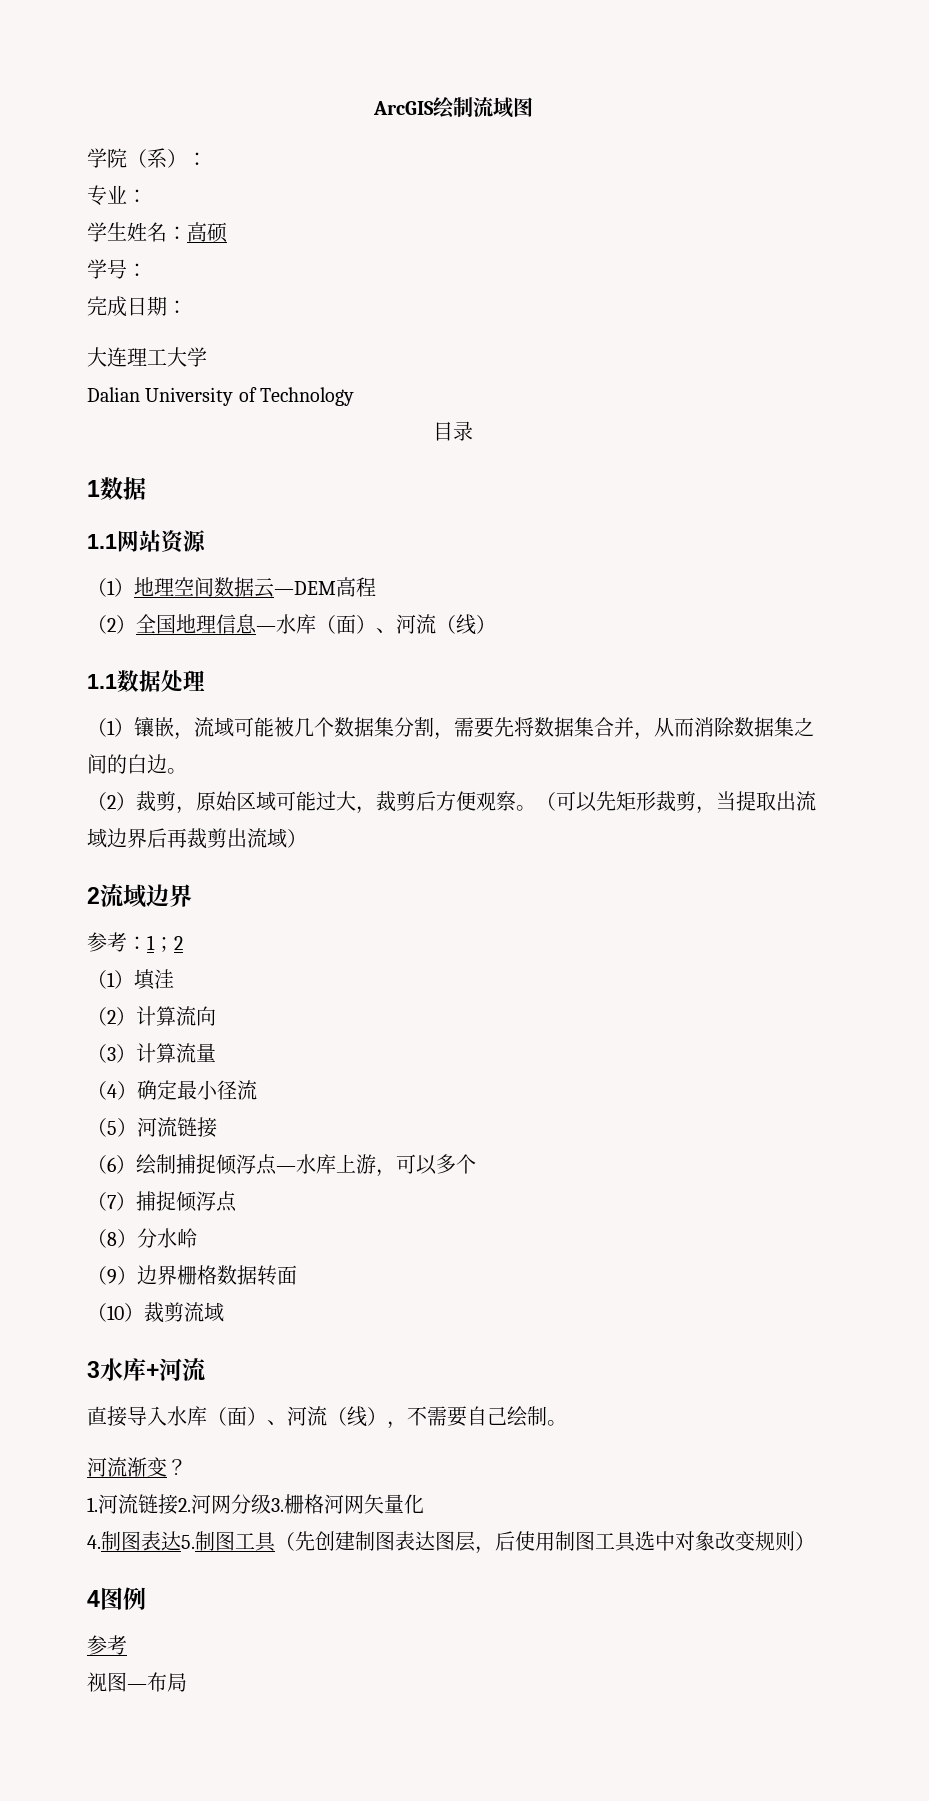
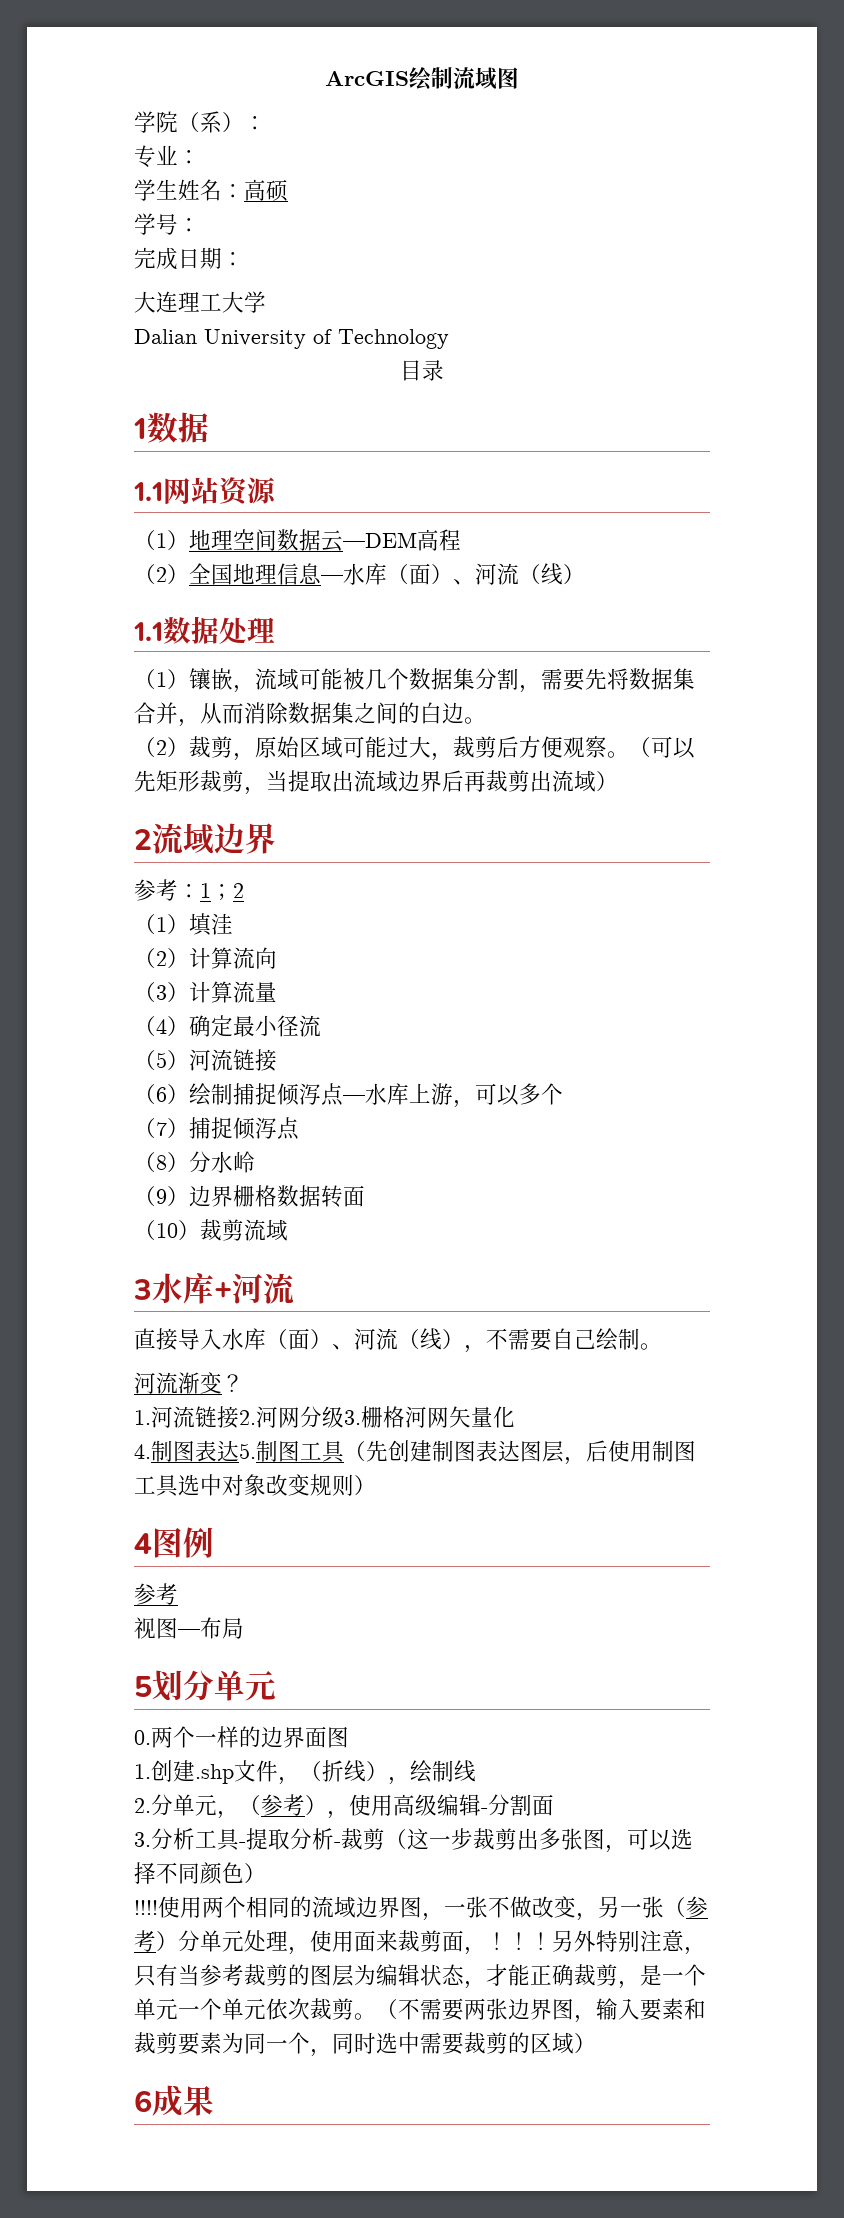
+ 5划分单元
+ 0.两个一样的边界面图
+ 1.创建.shp文件，（折线），绘制线
+ 2.分单元，（参考），使用高级编辑-分割面
+ 3.分析工具-提取分析-裁剪（这一步裁剪出多张图，可以选择不同颜色）
+ !!!!使用两个相同的流域边界图，一张不做改变，另一张（参考）分单元处理，使用面来裁剪面，！！！另外特别注意，只有当参考裁剪的图层为编辑状态，才能正确裁剪，是一个单元一个单元依次裁剪。（不需要两张边界图，输入要素和裁剪要素为同一个，同时选中需要裁剪的区域）
+ 6成果

